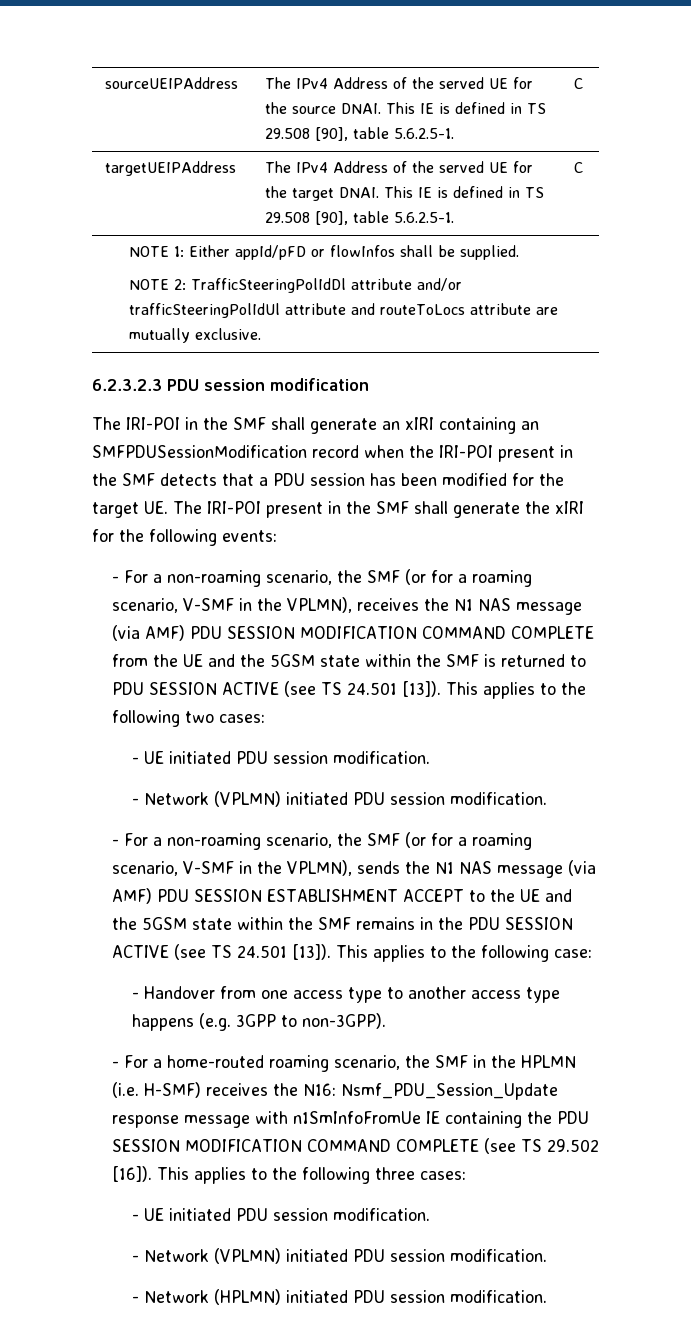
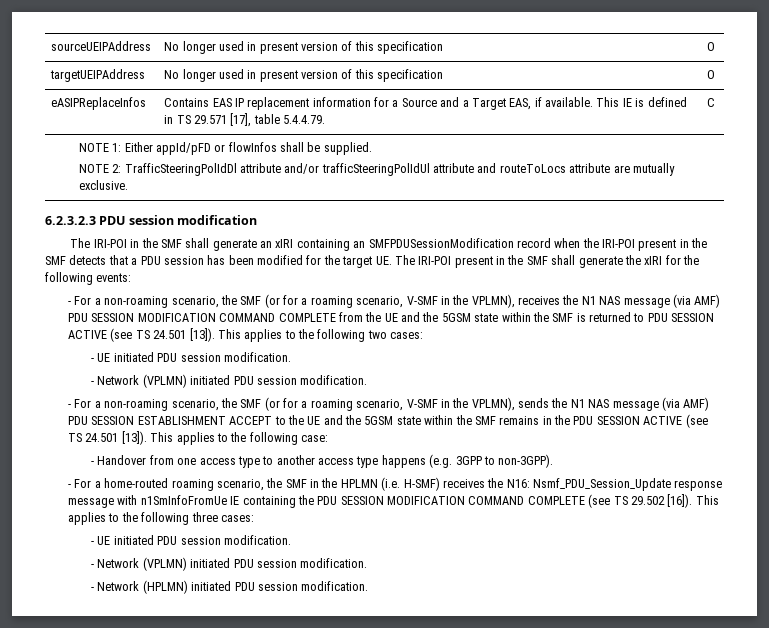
- sourceUEIPAddress | The IPv4 Address of the served UE for the source DNAI. This IE is defined in TS 29.508 [90], table 5.6.2.5-1. | C
- targetUEIPAddress | The IPv4 Address of the served UE for the target DNAI. This IE is defined in TS 29.508 [90], table 5.6.2.5-1. | C
+ sourceUEIPAddress | No longer used in present version of this specification | O
+ targetUEIPAddress | No longer used in present version of this specification | O
+ eASIPReplaceInfos | Contains EAS IP replacement information for a Source and a Target EAS, if available. This IE is defined in TS 29.571 [17], table 5.4.4.79. | C

